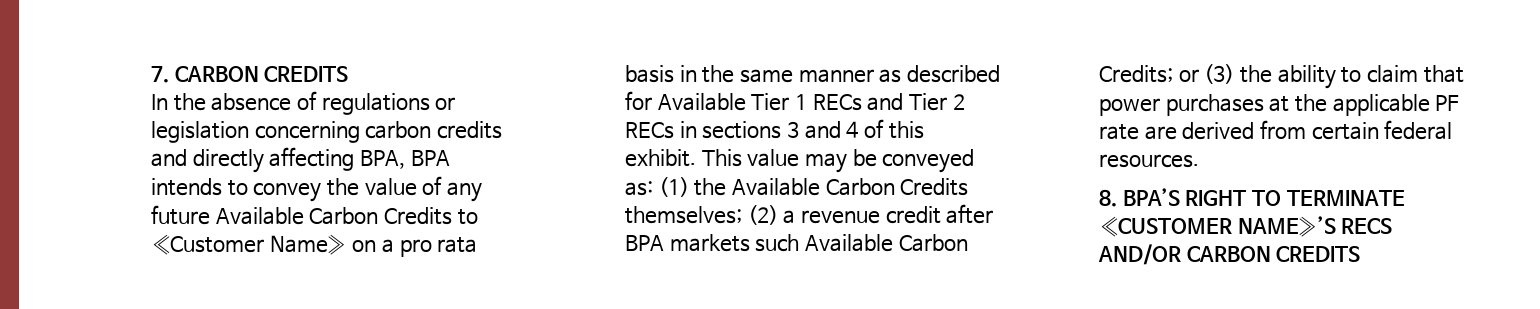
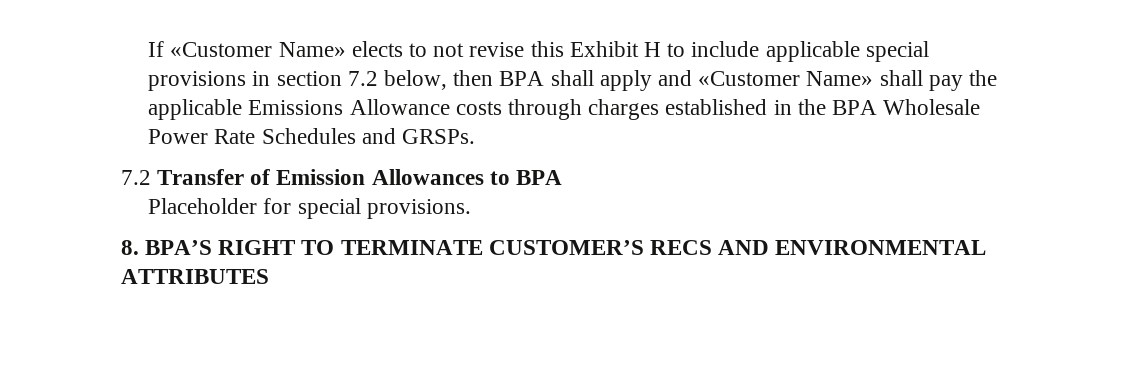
- 7. CARBON CREDITS
- In the absence of regulations or legislation concerning carbon credits and directly affecting BPA, BPA intends to convey the value of any future Available Carbon Credits to «Customer Name» on a pro rata basis in the same manner as described for Available Tier 1 RECs and Tier 2 RECs in sections 3 and 4 of this exhibit. This value may be conveyed as: (1) the Available Carbon Credits themselves; (2) a revenue credit after BPA markets such Available Carbon Credits; or (3) the ability to claim that power purchases at the applicable PF rate are derived from certain federal resources.
+ If «Customer Name» elects to not revise this Exhibit H to include applicable special provisions in section 7.2 below, then BPA shall apply and «Customer Name» shall pay the applicable Emissions Allowance costs through charges established in the BPA Wholesale Power Rate Schedules and GRSPs.
+ 7.2 Transfer of Emission Allowances to BPA
+ Placeholder for special provisions.
- 8. BPA’S RIGHT TO TERMINATE «CUSTOMER NAME»’S RECS AND/OR CARBON CREDITS
+ 8. BPA’S RIGHT TO TERMINATE CUSTOMER’S RECS AND ENVIRONMENTAL ATTRIBUTES

